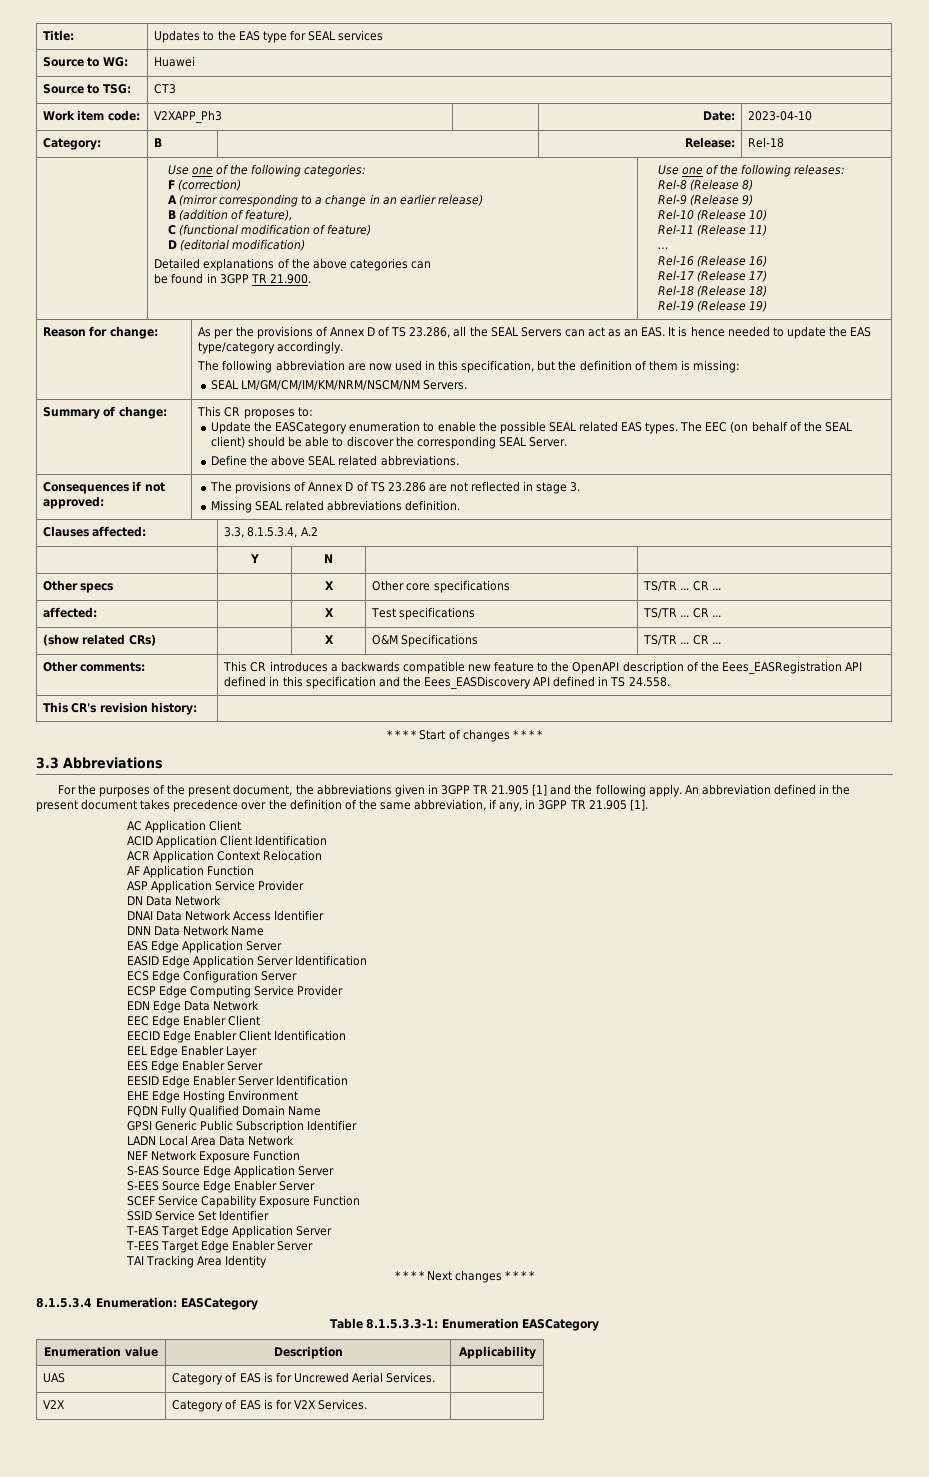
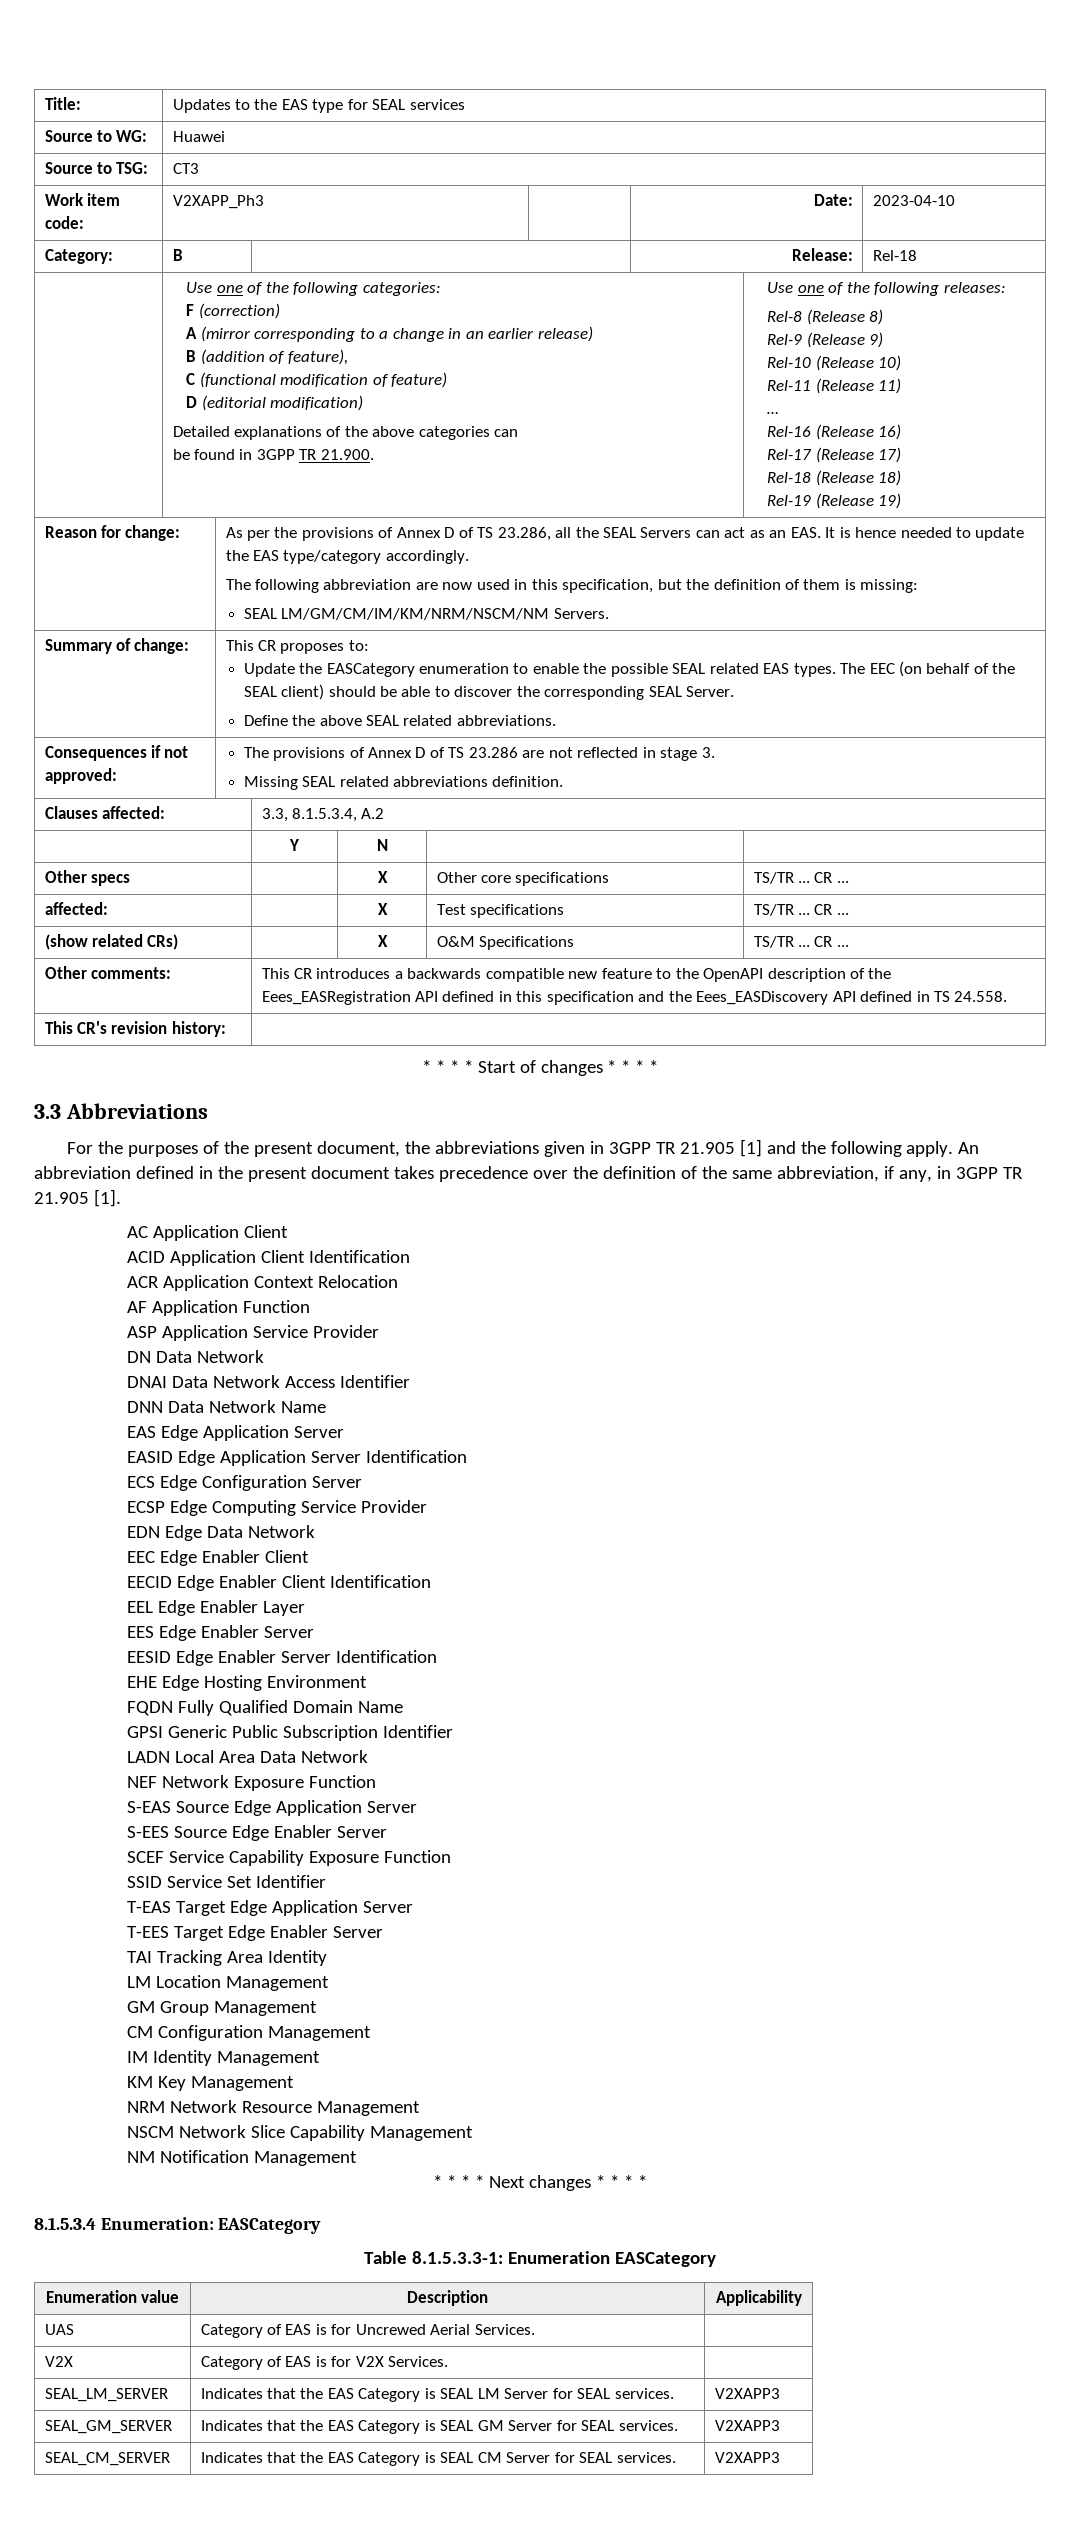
+ LM Location Management
+ GM Group Management
+ CM Configuration Management
+ IM Identity Management
+ KM Key Management
+ NRM Network Resource Management
+ NSCM Network Slice Capability Management
+ NM Notification Management
+ SEAL_LM_SERVER | Indicates that the EAS Category is SEAL LM Server for SEAL services. | V2XAPP3
+ SEAL_GM_SERVER | Indicates that the EAS Category is SEAL GM Server for SEAL services. | V2XAPP3
+ SEAL_CM_SERVER | Indicates that the EAS Category is SEAL CM Server for SEAL services. | V2XAPP3

